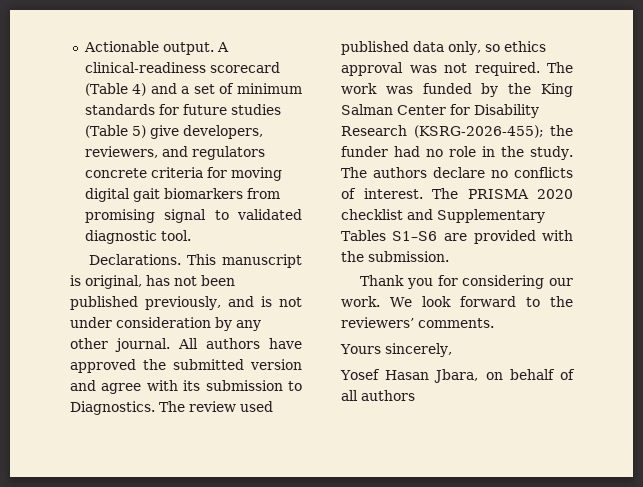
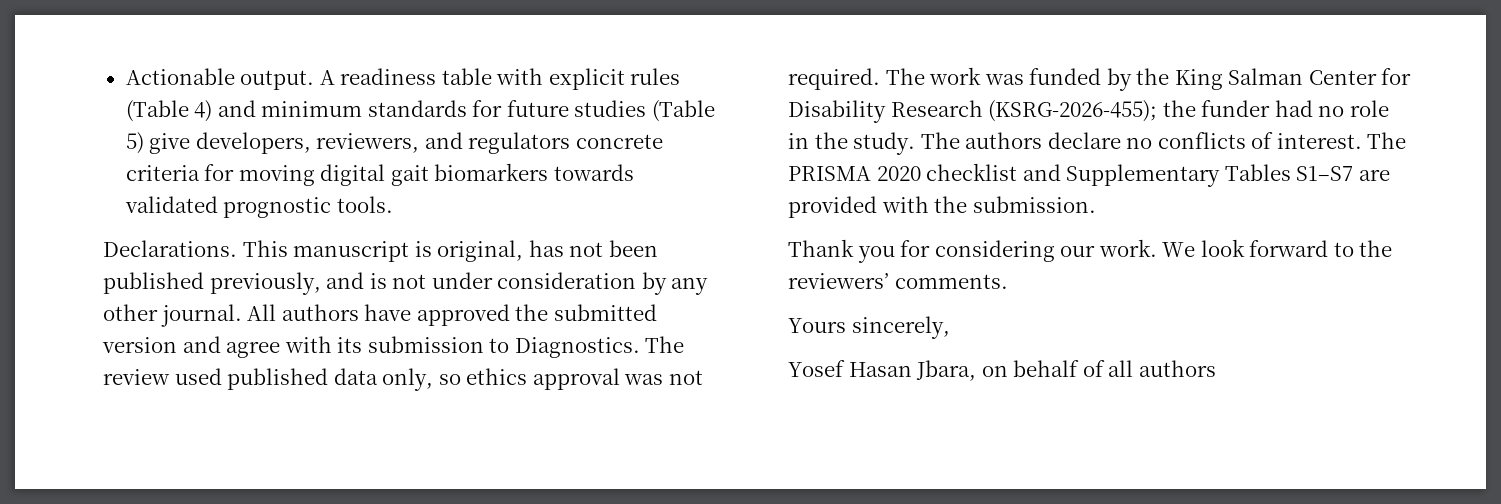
- A clinical-readiness scorecard (Table 4) and a set of minimum standards for future studies (Table 5) give developers, reviewers, and regulators concrete criteria for moving digital gait biomarkers from promising signal to validated diagnostic tool.
+ A readiness table with explicit rules (Table 4) and minimum standards for future studies (Table 5) give developers, reviewers, and regulators concrete criteria for moving digital gait biomarkers towards validated prognostic tools.
- The PRISMA 2020 checklist and Supplementary Tables S1–S6 are provided with the submission.
+ The PRISMA 2020 checklist and Supplementary Tables S1–S7 are provided with the submission.

